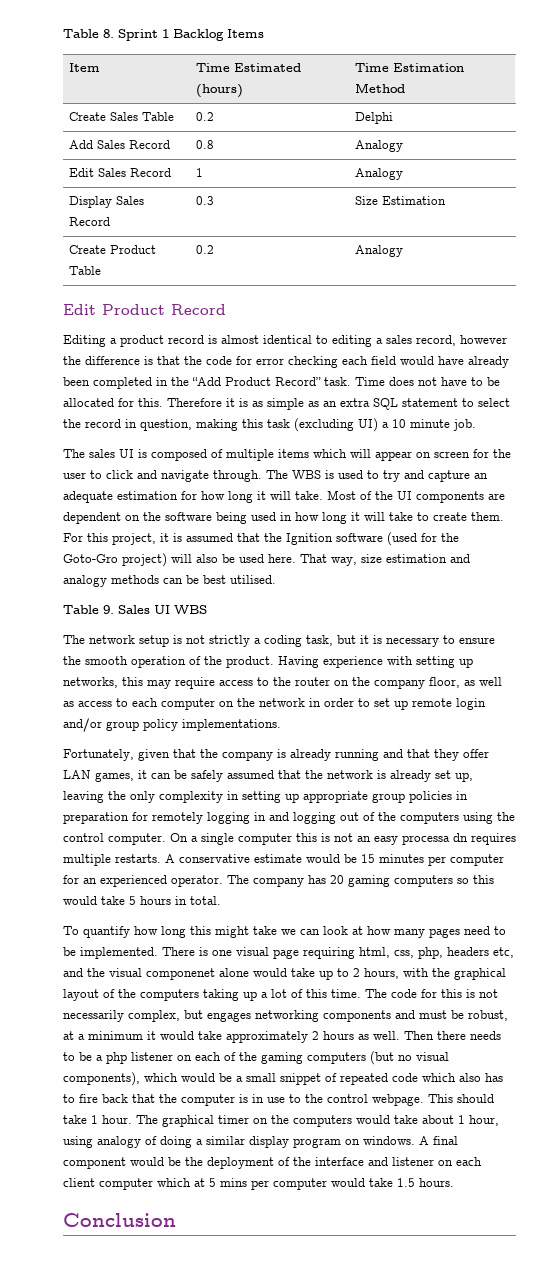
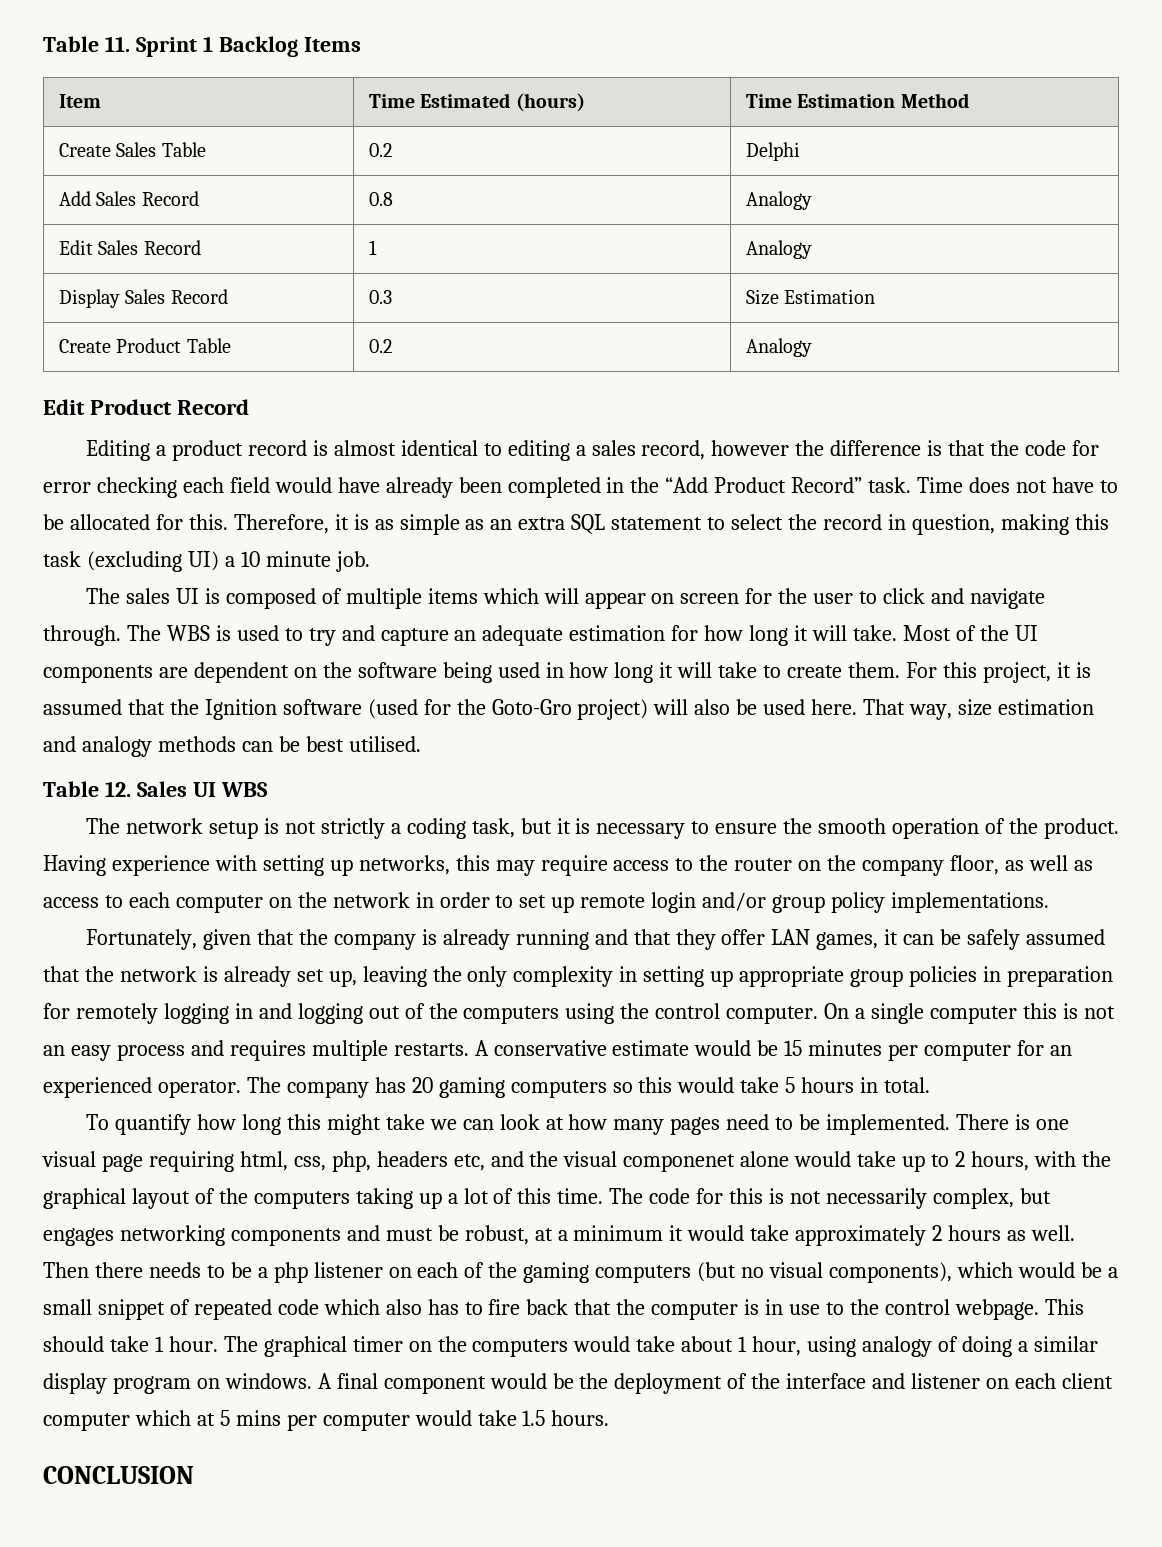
- Table 8. Sprint 1 Backlog Items
+ Table 11. Sprint 1 Backlog Items
- Therefore it is as simple as an extra SQL statement to select the record in question, making this task (excluding UI) a 10 minute job.
+ Therefore, it is as simple as an extra SQL statement to select the record in question, making this task (excluding UI) a 10 minute job.
- Table 9. Sales UI WBS
+ Table 12. Sales UI WBS
- On a single computer this is not an easy processa dn requires multiple restarts.
+ On a single computer this is not an easy process and requires multiple restarts.
- Conclusion
+ CONCLUSION

